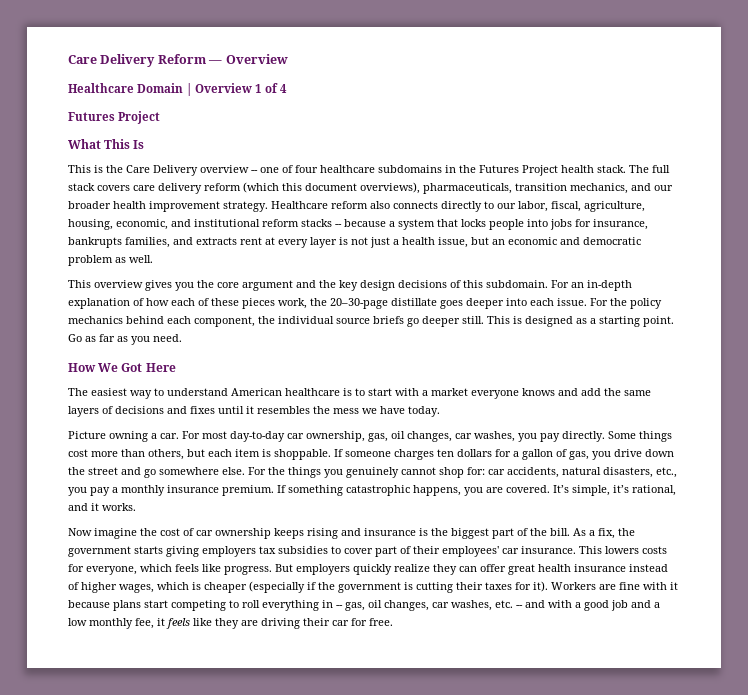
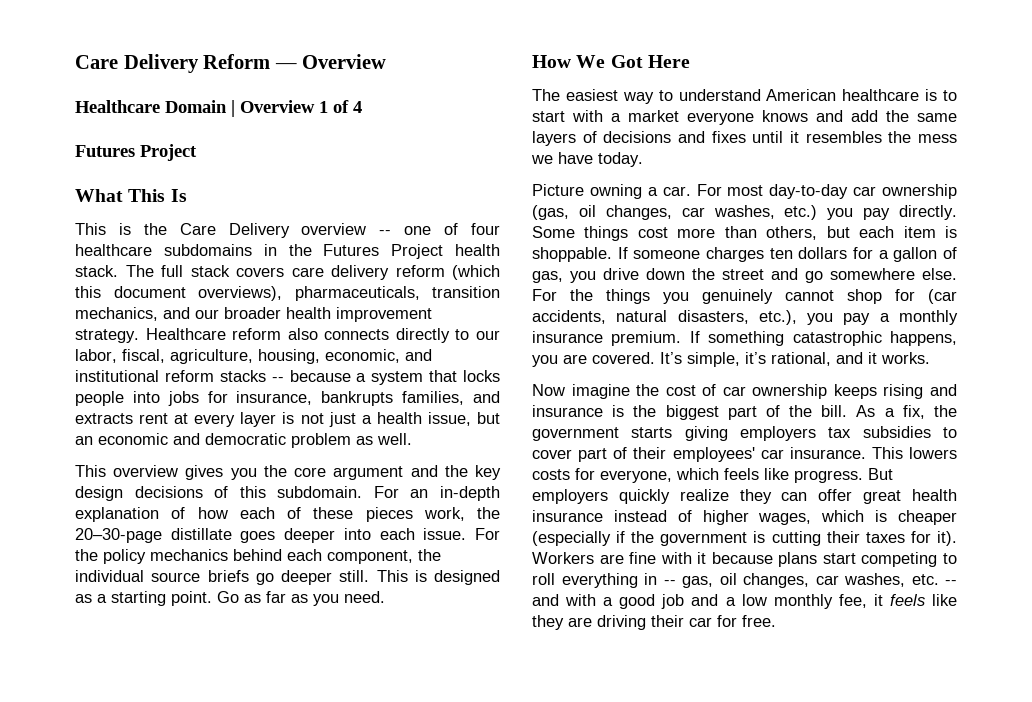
- For most day-to-day car ownership, gas, oil changes, car washes, you pay directly.
+ For most day-to-day car ownership (gas, oil changes, car washes, etc.) you pay directly.
- For the things you genuinely cannot shop for: car accidents, natural disasters, etc., you pay a monthly insurance premium.
+ For the things you genuinely cannot shop for (car accidents, natural disasters, etc.), you pay a monthly insurance premium.

